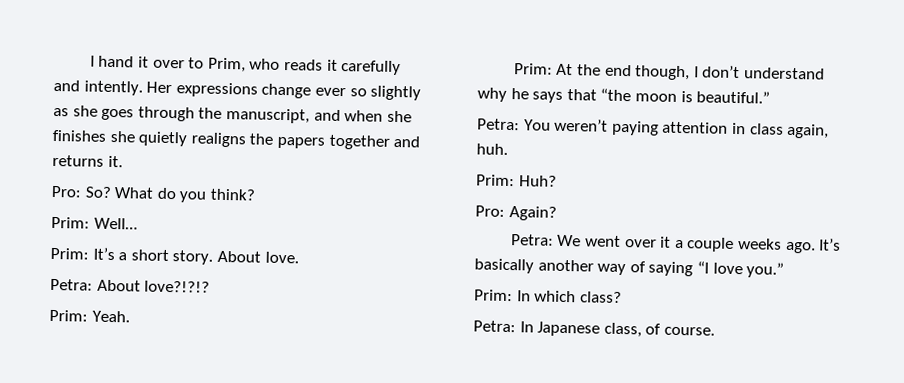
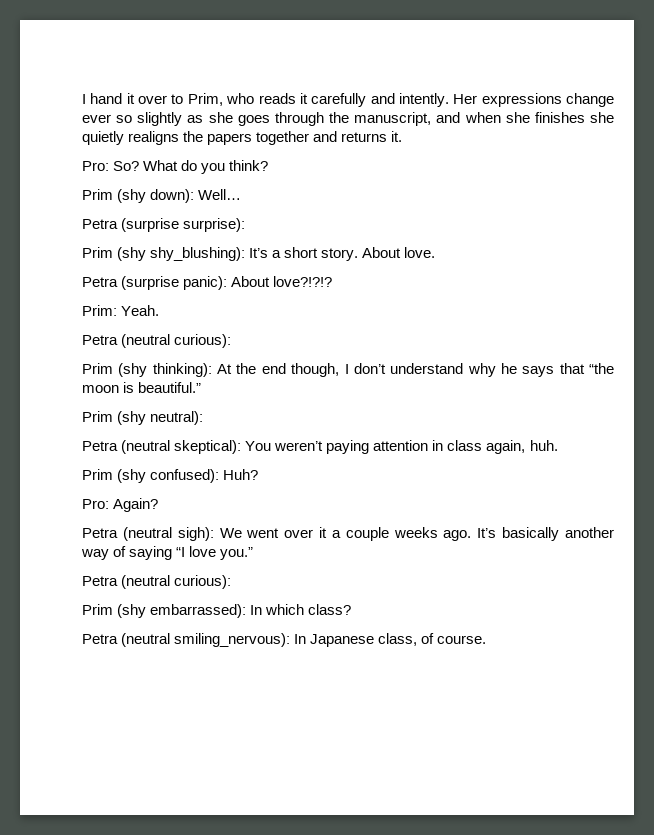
- Prim: Well…
- Prim: It’s a short story.
+ Prim (shy down): Well…
+ Petra (surprise surprise):
+ Prim (shy shy_blushing): It’s a short story.
- Petra: About love?!?!?
+ Petra (surprise panic): About love?!?!?
  Prim: Yeah.
- Prim: At the end though, I don’t understand why he says that “the moon is beautiful.”
+ Petra (neutral curious):
+ Prim (shy thinking): At the end though, I don’t understand why he says that “the moon is beautiful.”
- Petra: You weren’t paying attention in class again, huh.
+ Prim (shy neutral):
+ Petra (neutral skeptical): You weren’t paying attention in class again, huh.
- Prim: Huh?
+ Prim (shy confused): Huh?
- Petra: We went over it a couple weeks ago.
+ Petra (neutral sigh): We went over it a couple weeks ago.
  It’s basically another way of saying “I love you.”
- Prim: In which class?
+ Petra (neutral curious):
+ Prim (shy embarrassed): In which class?
- Petra: In Japanese class, of course.
+ Petra (neutral smiling_nervous): In Japanese class, of course.

